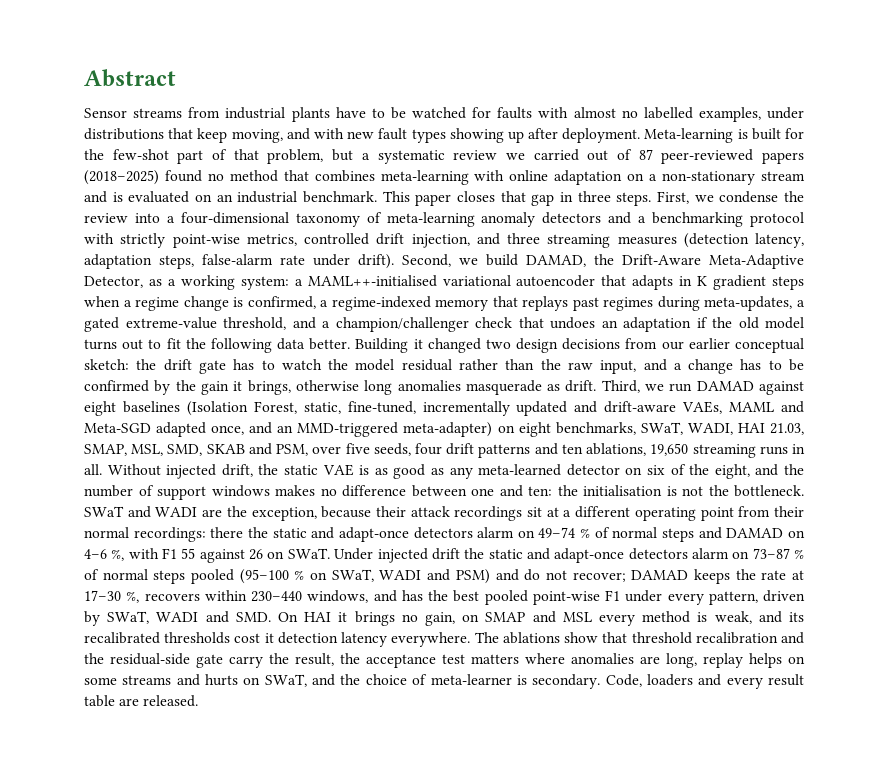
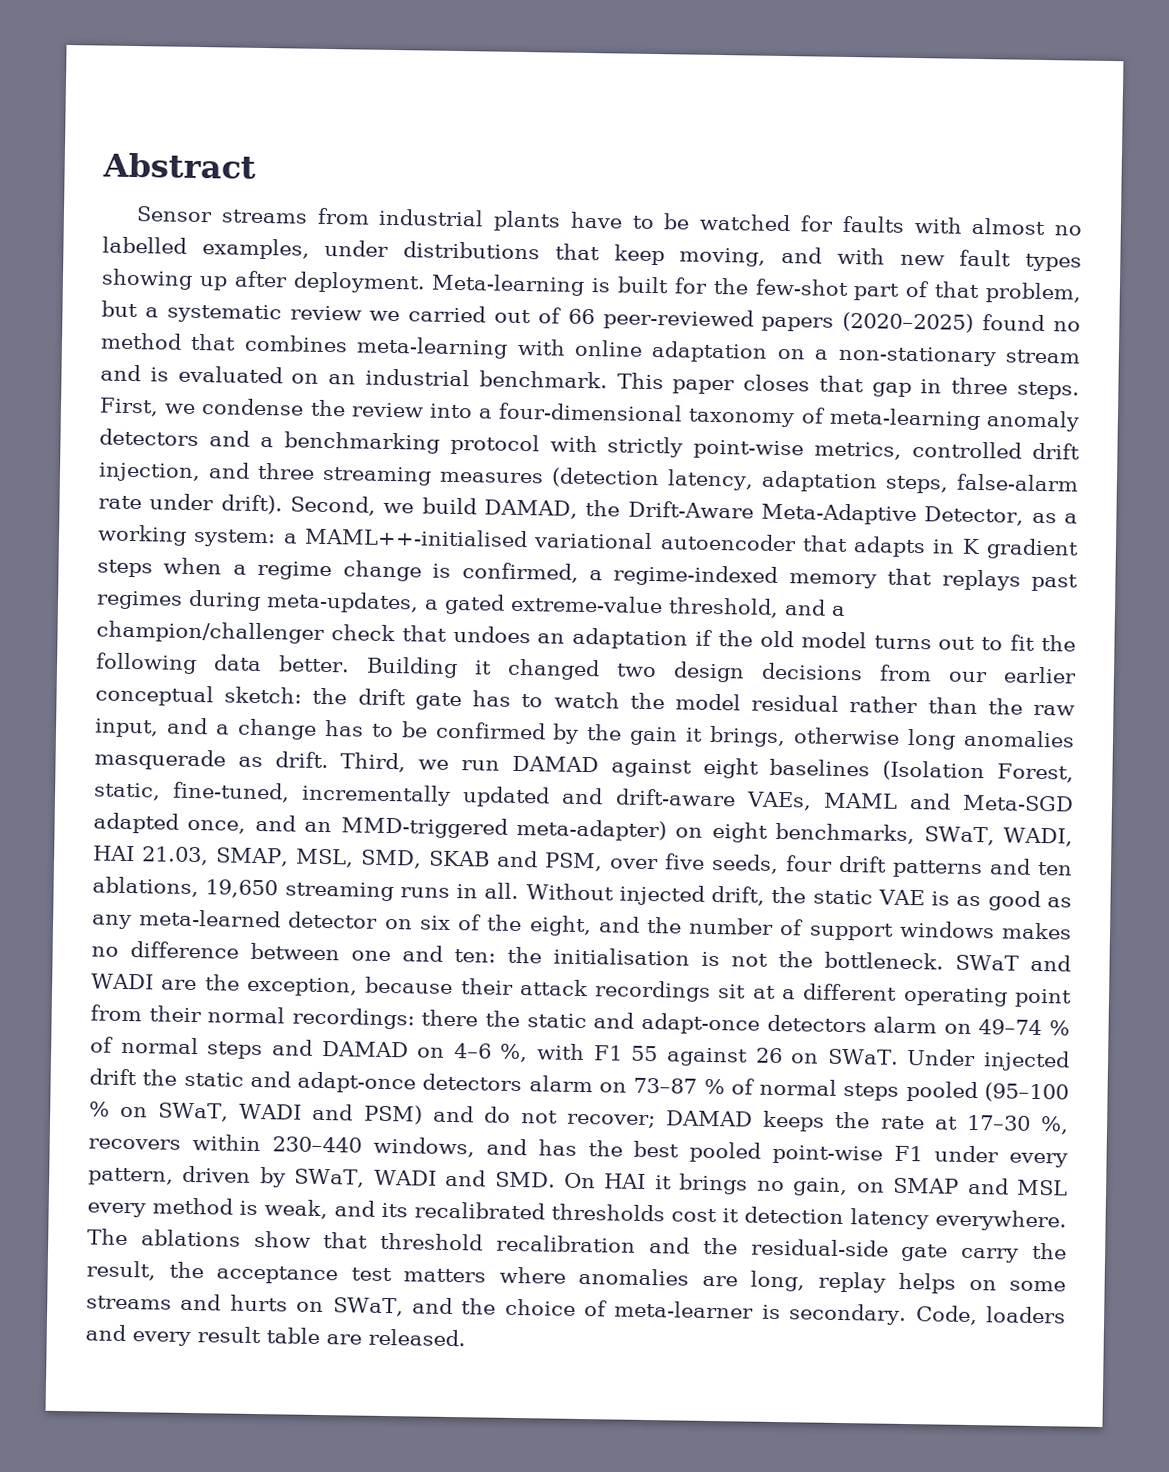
- Meta-learning is built for the few-shot part of that problem, but a systematic review we carried out of 87 peer-reviewed papers (2018–2025) found no method that combines meta-learning with online adaptation on a non-stationary stream and is evaluated on an industrial benchmark.
+ Meta-learning is built for the few-shot part of that problem, but a systematic review we carried out of 66 peer-reviewed papers (2020–2025) found no method that combines meta-learning with online adaptation on a non-stationary stream and is evaluated on an industrial benchmark.

